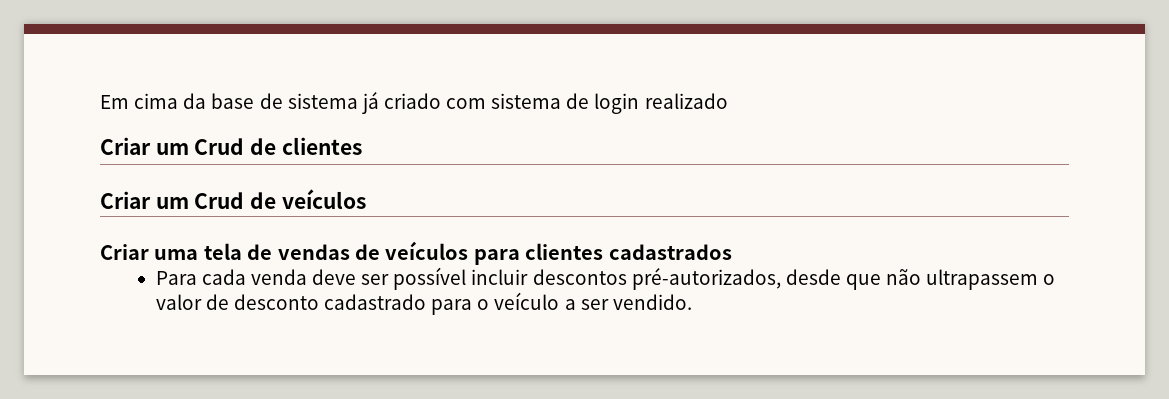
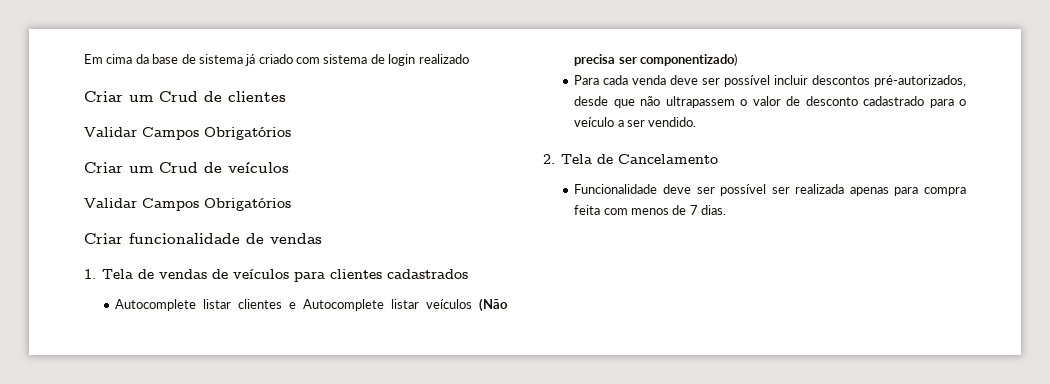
  Criar um Crud de clientes
+ Validar Campos Obrigatórios
  Criar um Crud de veículos
- Criar uma tela de vendas de veículos para clientes cadastrados
+ Validar Campos Obrigatórios
+ Criar funcionalidade de vendas
+ 1. Tela de vendas de veículos para clientes cadastrados
+ Autocomplete listar clientes e Autocomplete listar veículos (Não precisa ser componentizado)
+ 2. Tela de Cancelamento
+ Funcionalidade deve ser possível ser realizada apenas para compra feita com menos de 7 dias.

